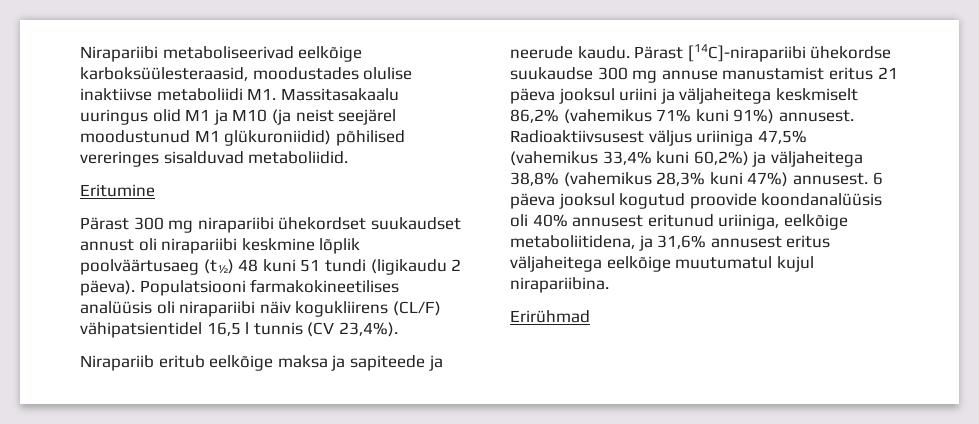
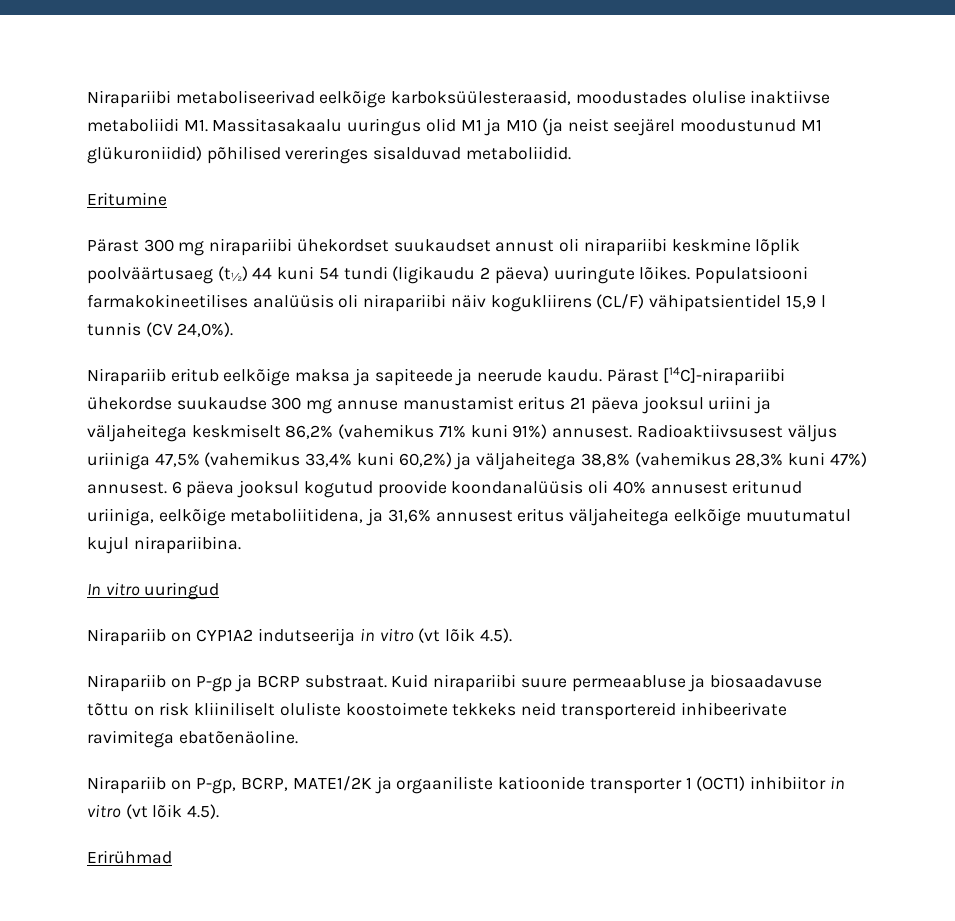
- Pärast 300 mg nirapariibi ühekordset suukaudset annust oli nirapariibi keskmine lõplik poolväärtusaeg (t½) 48 kuni 51 tundi (ligikaudu 2 päeva).
+ Pärast 300 mg nirapariibi ühekordset suukaudset annust oli nirapariibi keskmine lõplik poolväärtusaeg (t½) 44 kuni 54 tundi (ligikaudu 2 päeva) uuringute lõikes.
- Populatsiooni farmakokineetilises analüüsis oli nirapariibi näiv kogukliirens (CL/F) vähipatsientidel 16,5 l tunnis (CV 23,4%).
+ Populatsiooni farmakokineetilises analüüsis oli nirapariibi näiv kogukliirens (CL/F) vähipatsientidel 15,9 l tunnis (CV 24,0%).
+ In vitro uuringud
+ Nirapariib on CYP1A2 indutseerija in vitro (vt lõik 4.5).
+ Nirapariib on P-gp ja BCRP substraat. Kuid nirapariibi suure permeaabluse ja biosaadavuse tõttu on risk kliiniliselt oluliste koostoimete tekkeks neid transportereid inhibeerivate ravimitega ebatõenäoline.
+ Nirapariib on P-gp, BCRP, MATE1/2K ja orgaaniliste katioonide transporter 1 (OCT1) inhibiitor in vitro (vt lõik 4.5).

